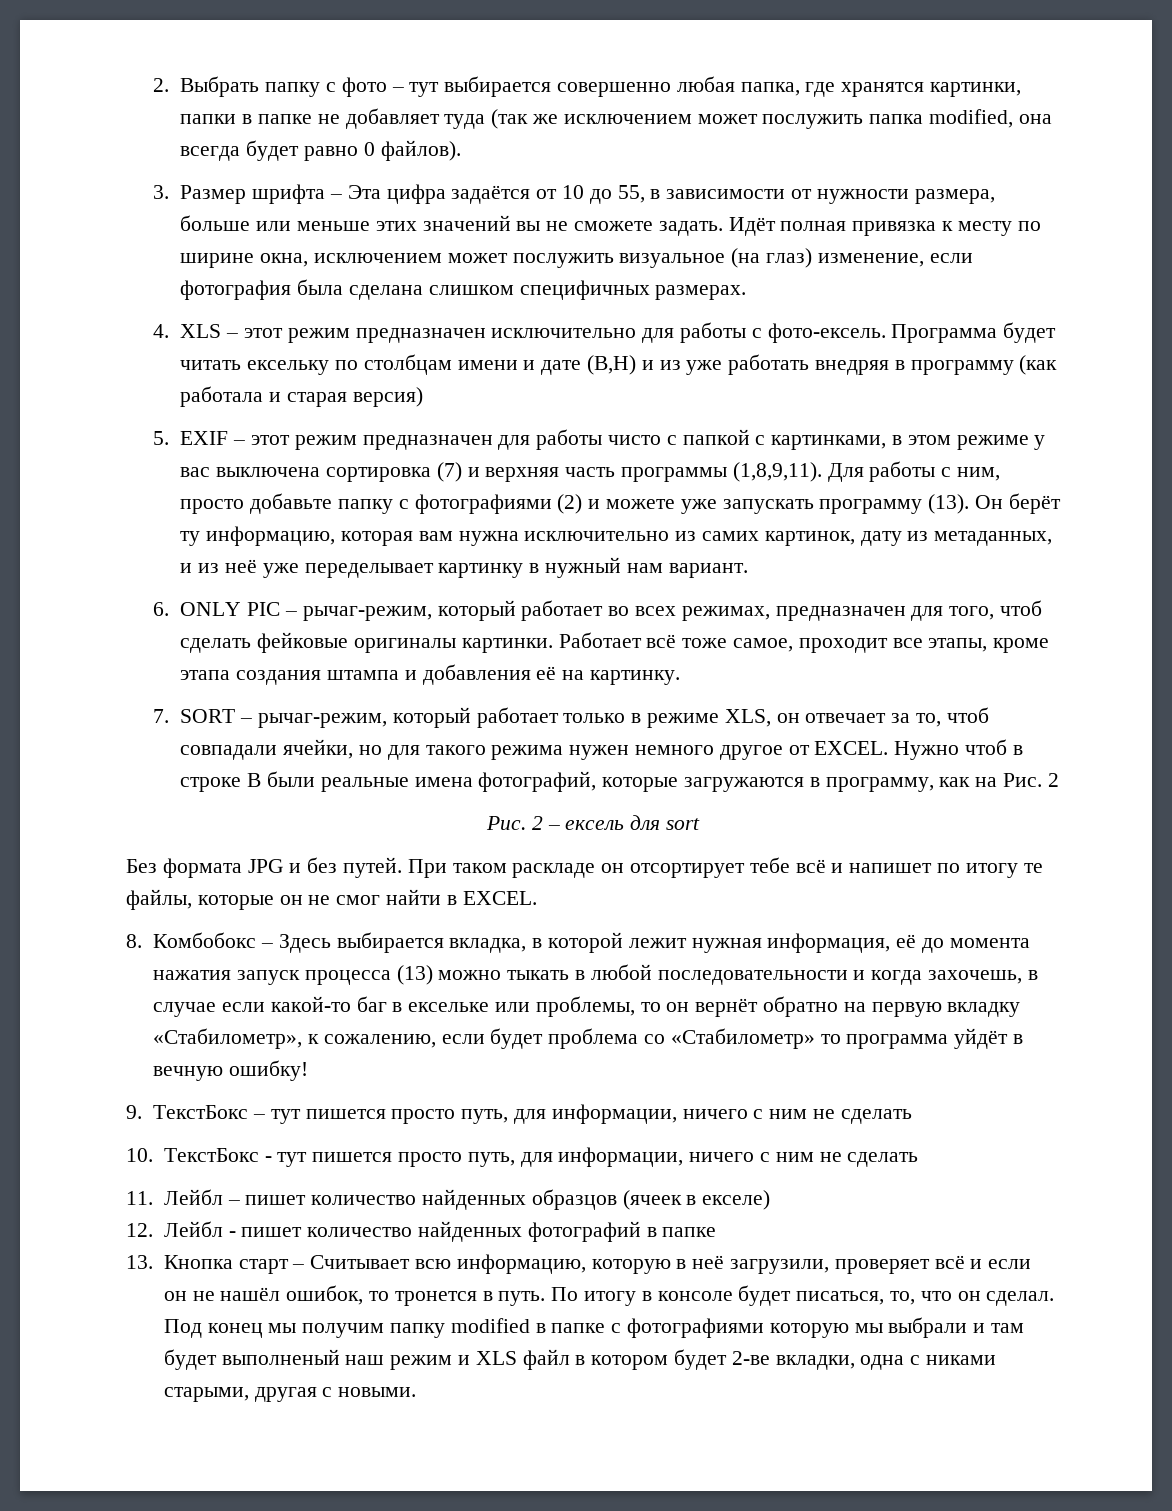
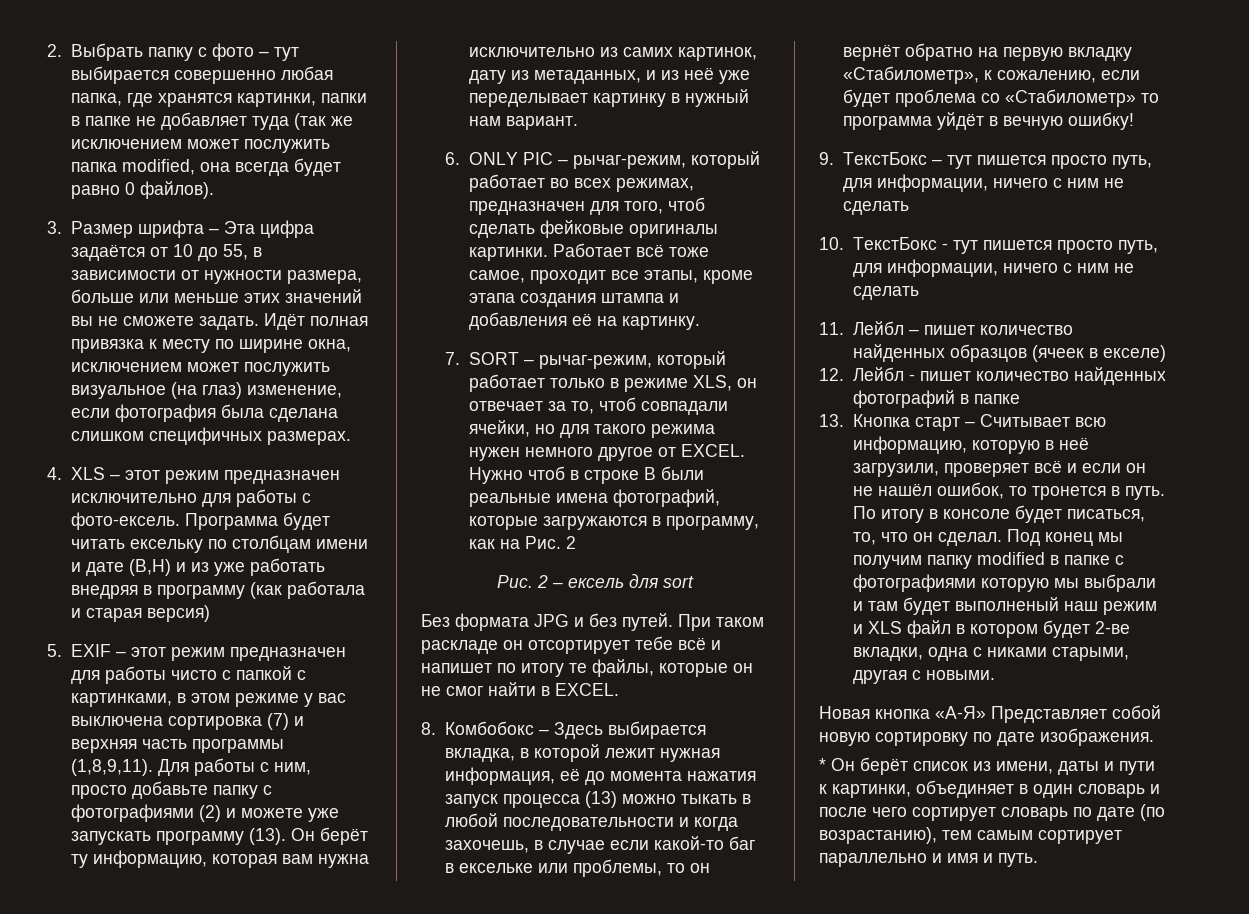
+ Новая кнопка «А-Я» Представляет собой новую сортировку по дате изображения.
+ * Он берёт список из имени, даты и пути к картинки, объединяет в один словарь и после чего сортирует словарь по дате (по возрастанию), тем самым сортирует параллельно и имя и путь.

